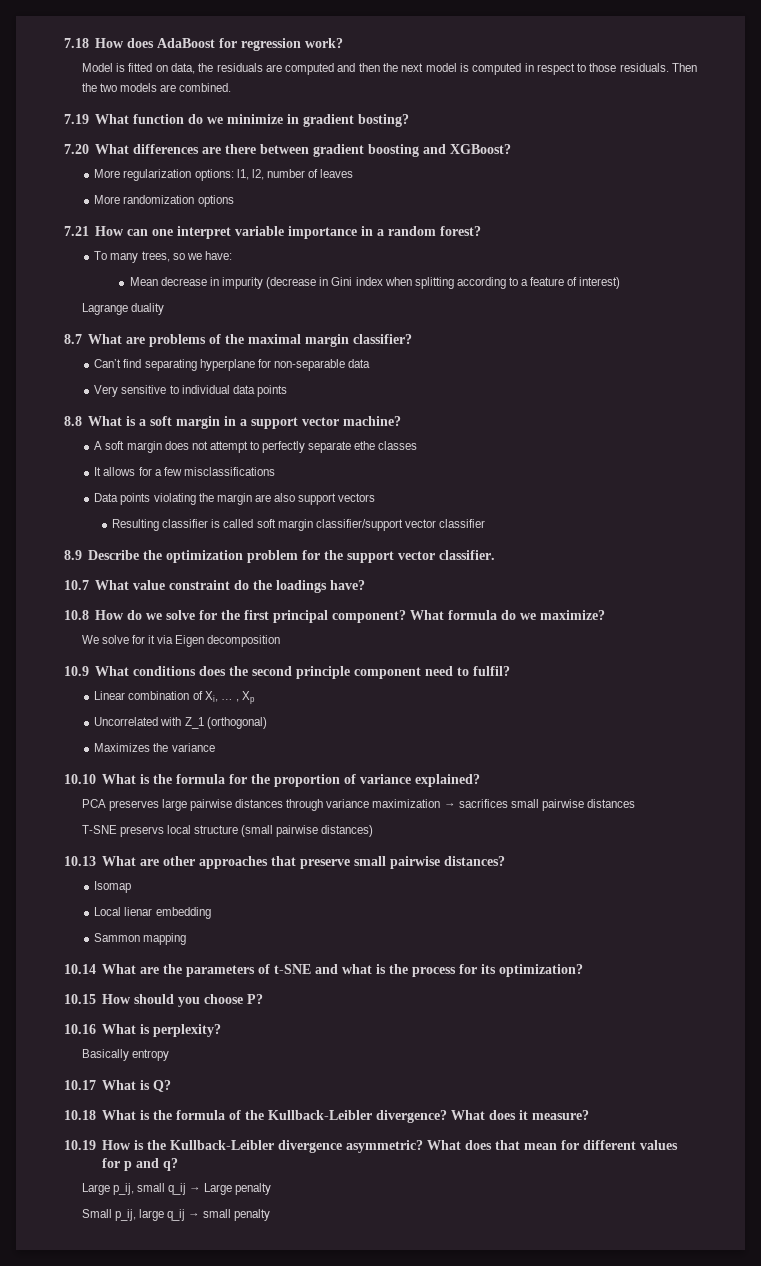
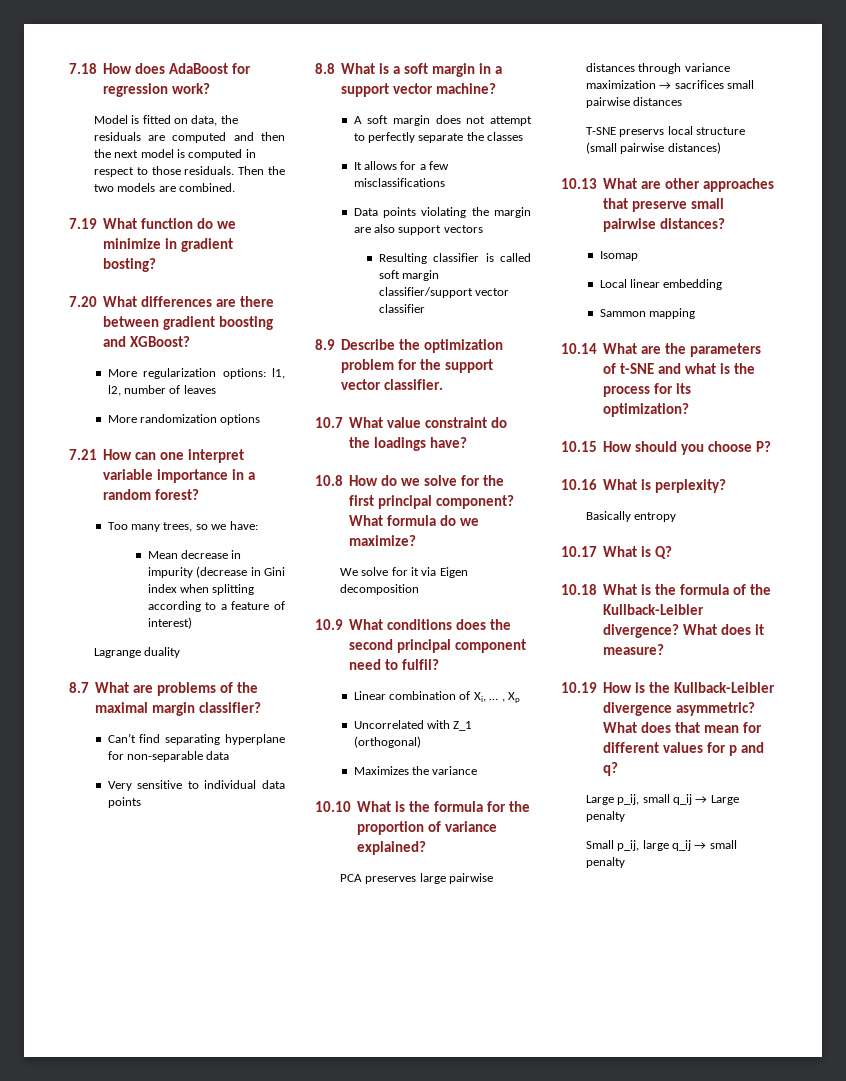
- To many trees, so we have:
+ Too many trees, so we have:
- A soft margin does not attempt to perfectly separate ethe classes
+ A soft margin does not attempt to perfectly separate the classes
- 10.9 What conditions does the second principle component need to fulfil?
+ 10.9 What conditions does the second principal component need to fulfil?
- Local lienar embedding
+ Local linear embedding

